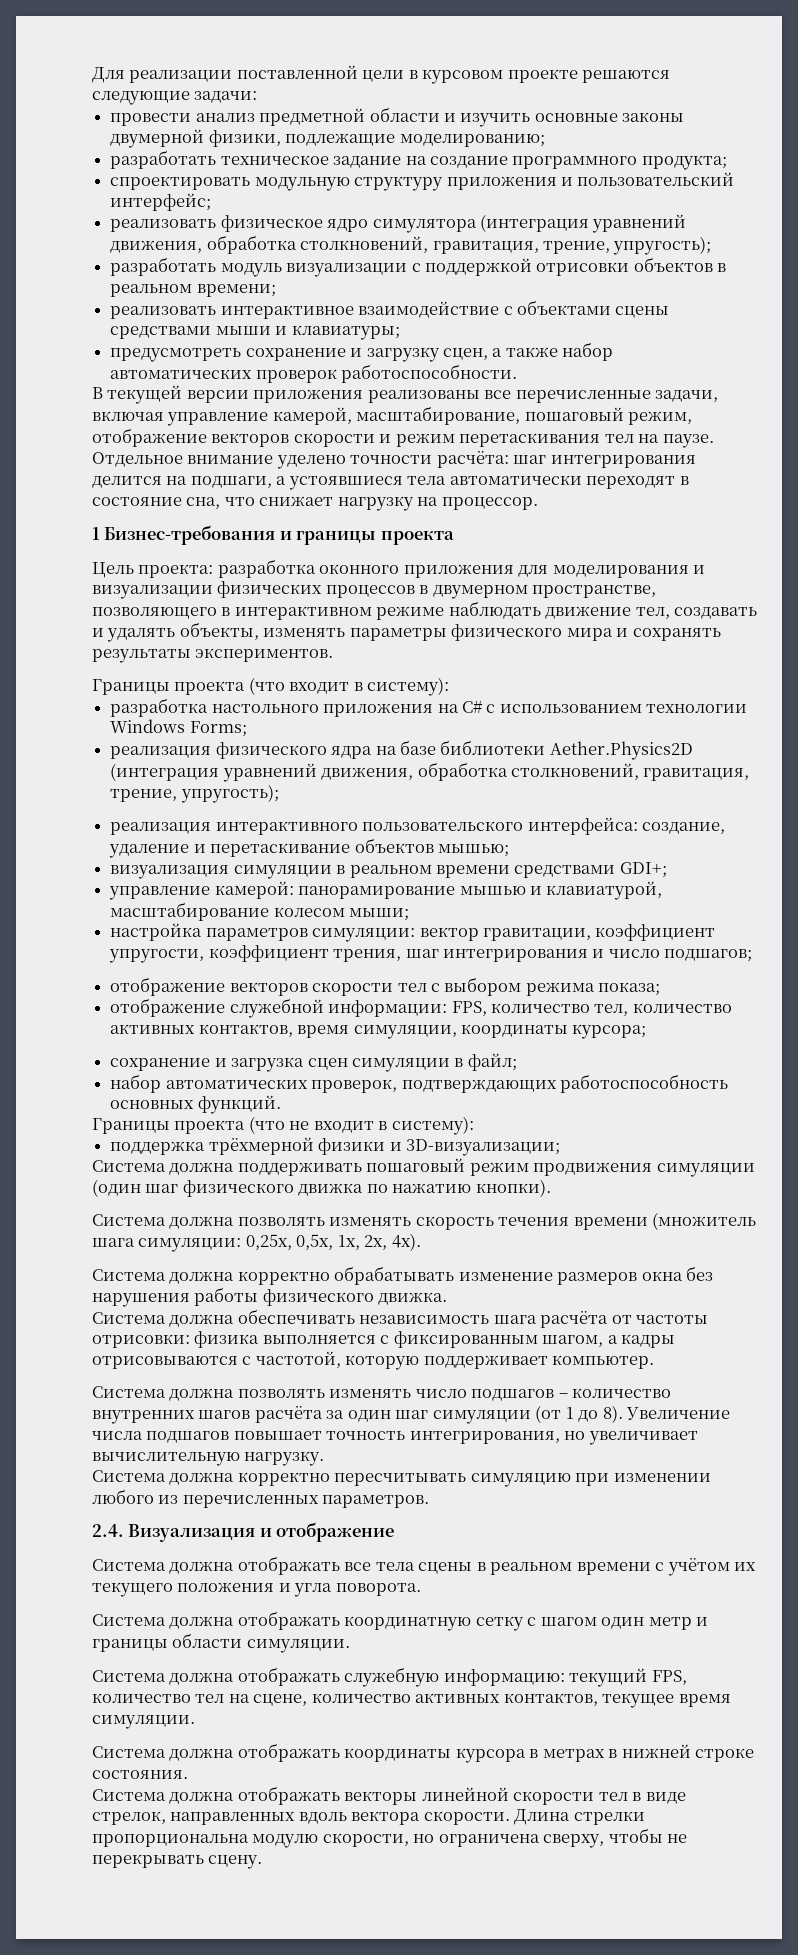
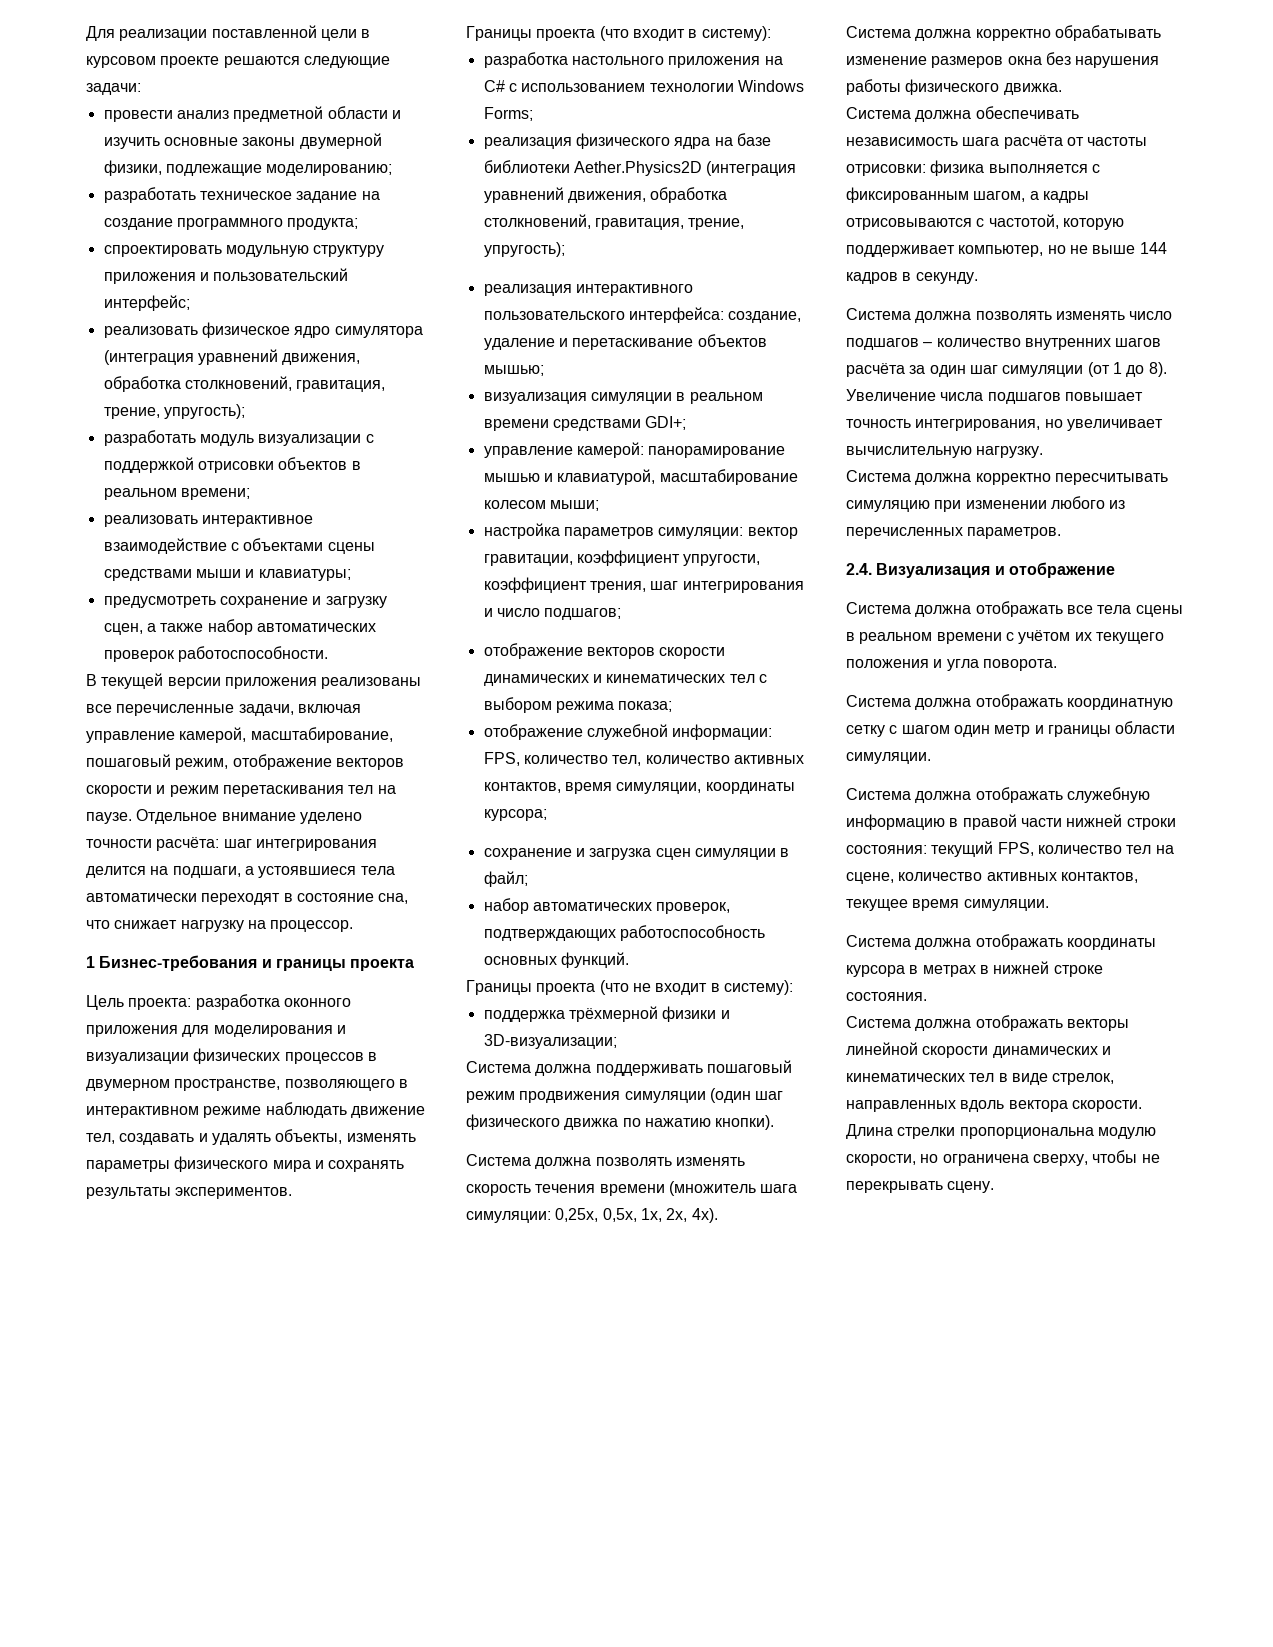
- отображение векторов скорости тел с выбором режима показа;
+ отображение векторов скорости динамических и кинематических тел с выбором режима показа;
- Система должна обеспечивать независимость шага расчёта от частоты отрисовки: физика выполняется с фиксированным шагом, а кадры отрисовываются с частотой, которую поддерживает компьютер.
+ Система должна обеспечивать независимость шага расчёта от частоты отрисовки: физика выполняется с фиксированным шагом, а кадры отрисовываются с частотой, которую поддерживает компьютер, но не выше 144 кадров в секунду.
- Система должна отображать служебную информацию: текущий FPS, количество тел на сцене, количество активных контактов, текущее время симуляции.
+ Система должна отображать служебную информацию в правой части нижней строки состояния: текущий FPS, количество тел на сцене, количество активных контактов, текущее время симуляции.
- Система должна отображать векторы линейной скорости тел в виде стрелок, направленных вдоль вектора скорости.
+ Система должна отображать векторы линейной скорости динамических и кинематических тел в виде стрелок, направленных вдоль вектора скорости.

